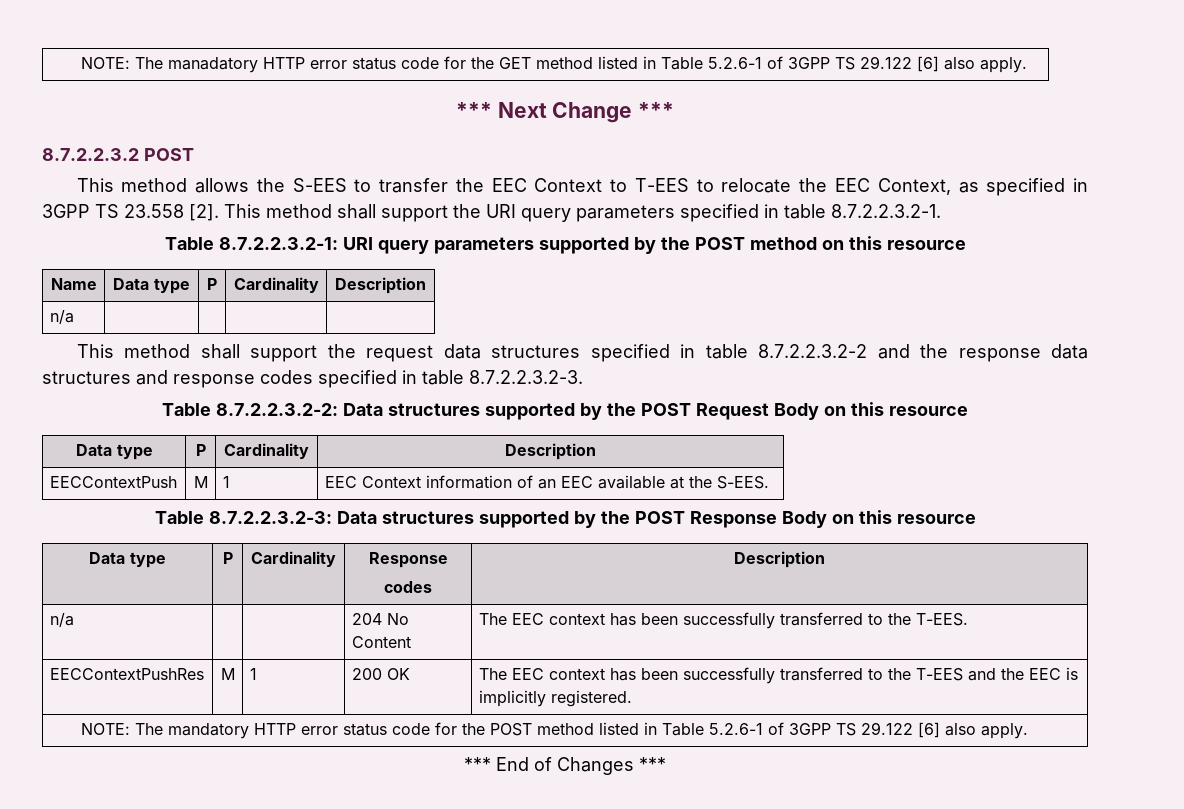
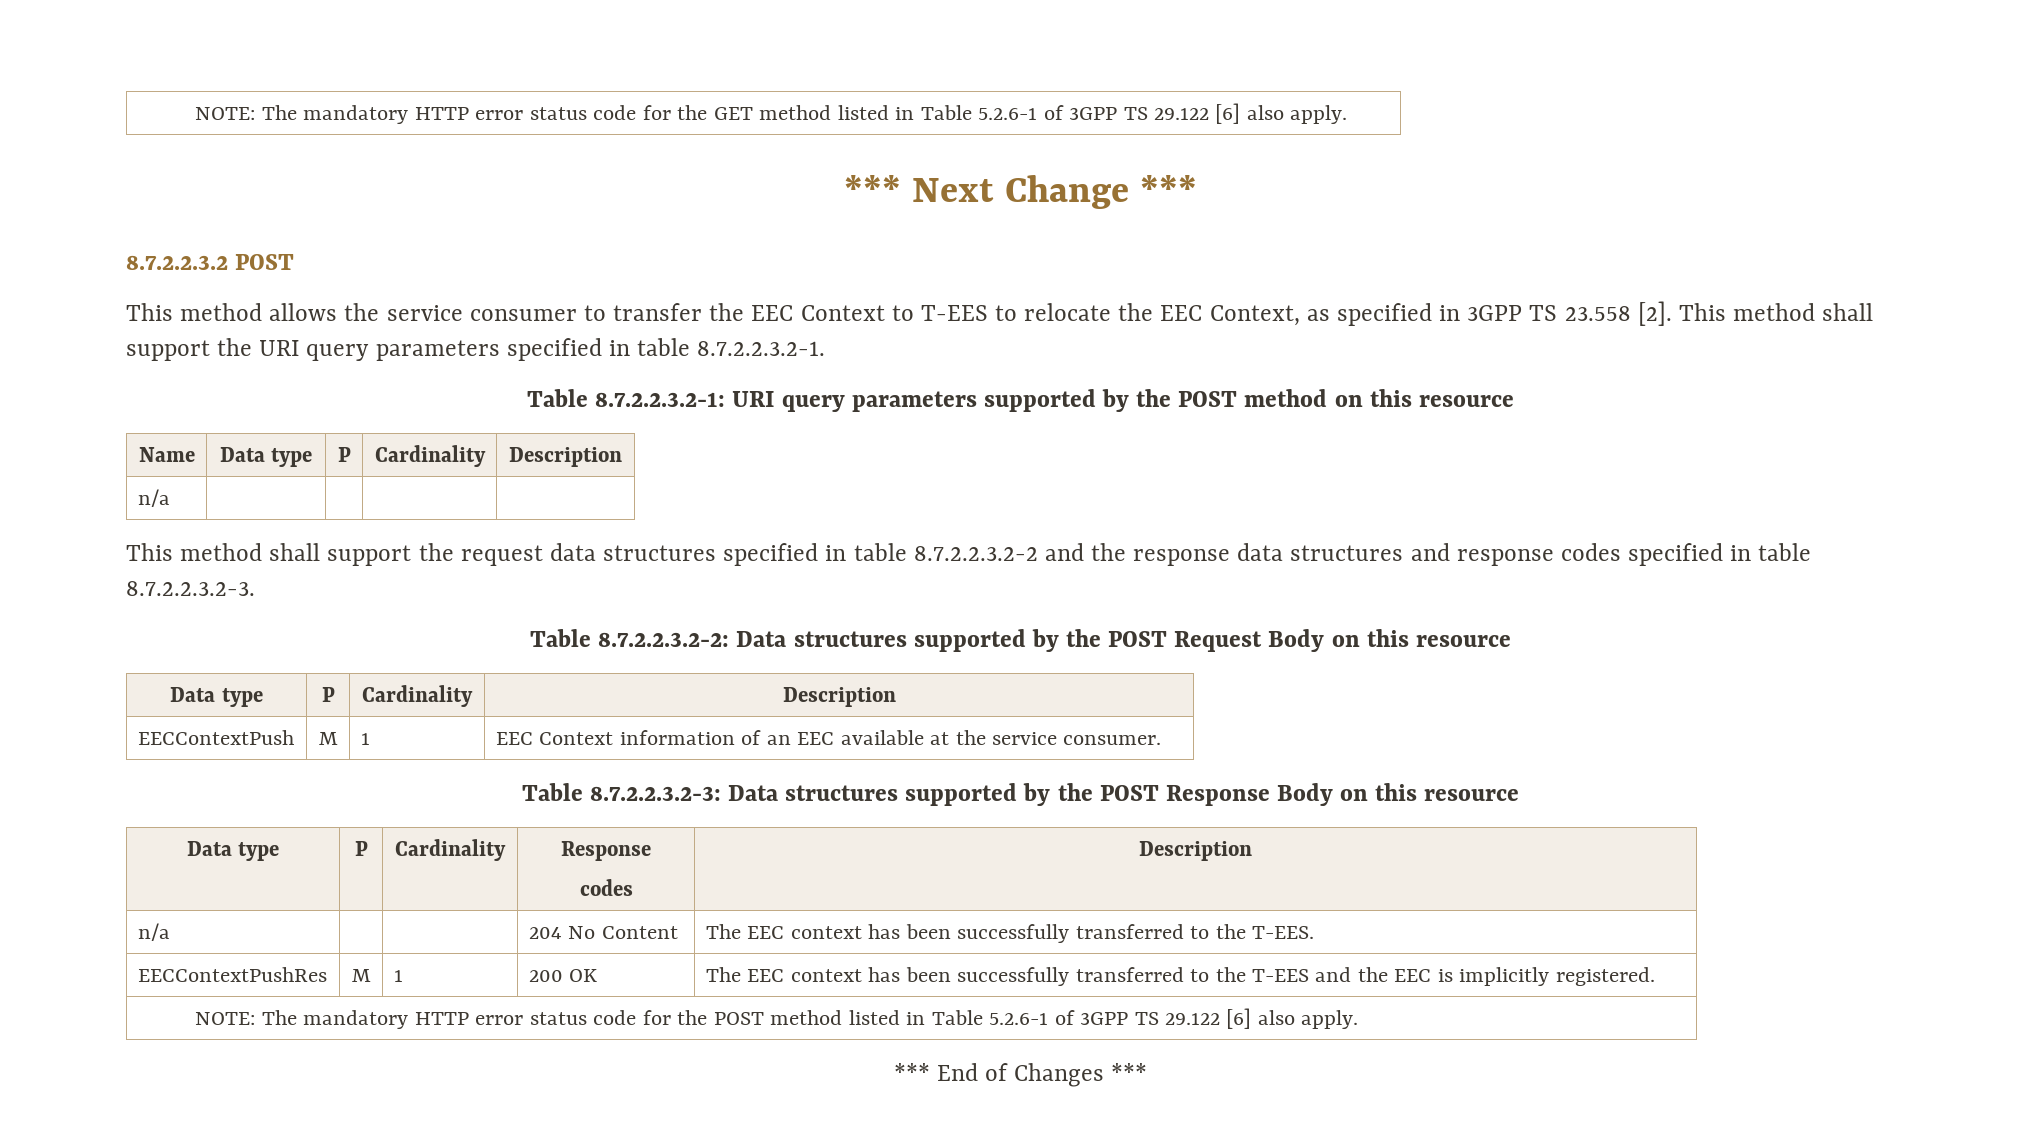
- NOTE: The manadatory HTTP error status code for the GET method listed in Table 5.2.6-1 of 3GPP TS 29.122 [6] also apply.
+ NOTE: The mandatory HTTP error status code for the GET method listed in Table 5.2.6-1 of 3GPP TS 29.122 [6] also apply.
- This method allows the S-EES to transfer the EEC Context to T-EES to relocate the EEC Context, as specified in 3GPP TS 23.558 [2].
+ This method allows the service consumer to transfer the EEC Context to T-EES to relocate the EEC Context, as specified in 3GPP TS 23.558 [2].
- EECContextPush | M | 1 | EEC Context information of an EEC available at the S-EES.
+ EECContextPush | M | 1 | EEC Context information of an EEC available at the service consumer.

